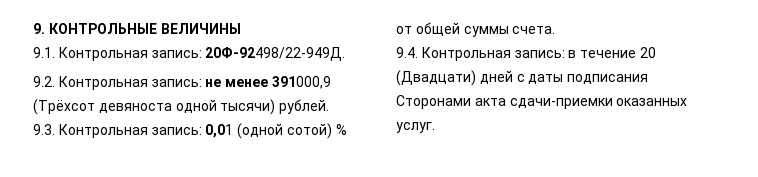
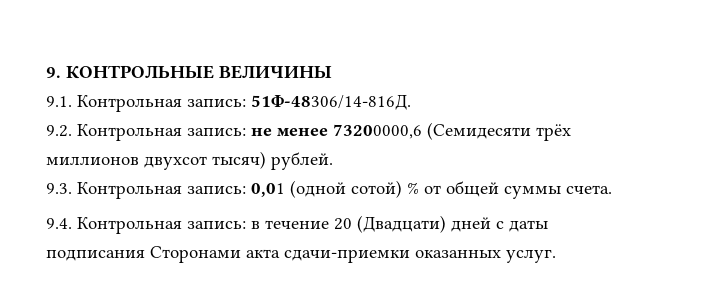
- 9.1. Контрольная запись: 20Ф-92498/22-949Д.
+ 9.1. Контрольная запись: 51Ф-48306/14-816Д.
- 9.2. Контрольная запись: не менее 391000,9 (Трёхсот девяноста одной тысячи) рублей.
+ 9.2. Контрольная запись: не менее 73200000,6 (Семидесяти трёх миллионов двухсот тысяч) рублей.

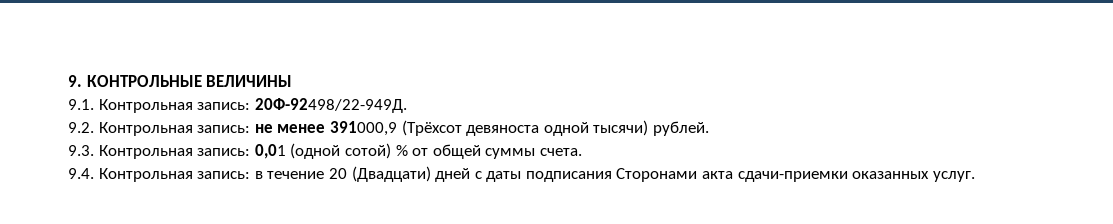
- 9.1. Контрольная запись: 51Ф-48306/14-816Д.
+ 9.1. Контрольная запись: 20Ф-92498/22-949Д.
- 9.2. Контрольная запись: не менее 73200000,6 (Семидесяти трёх миллионов двухсот тысяч) рублей.
+ 9.2. Контрольная запись: не менее 391000,9 (Трёхсот девяноста одной тысячи) рублей.

